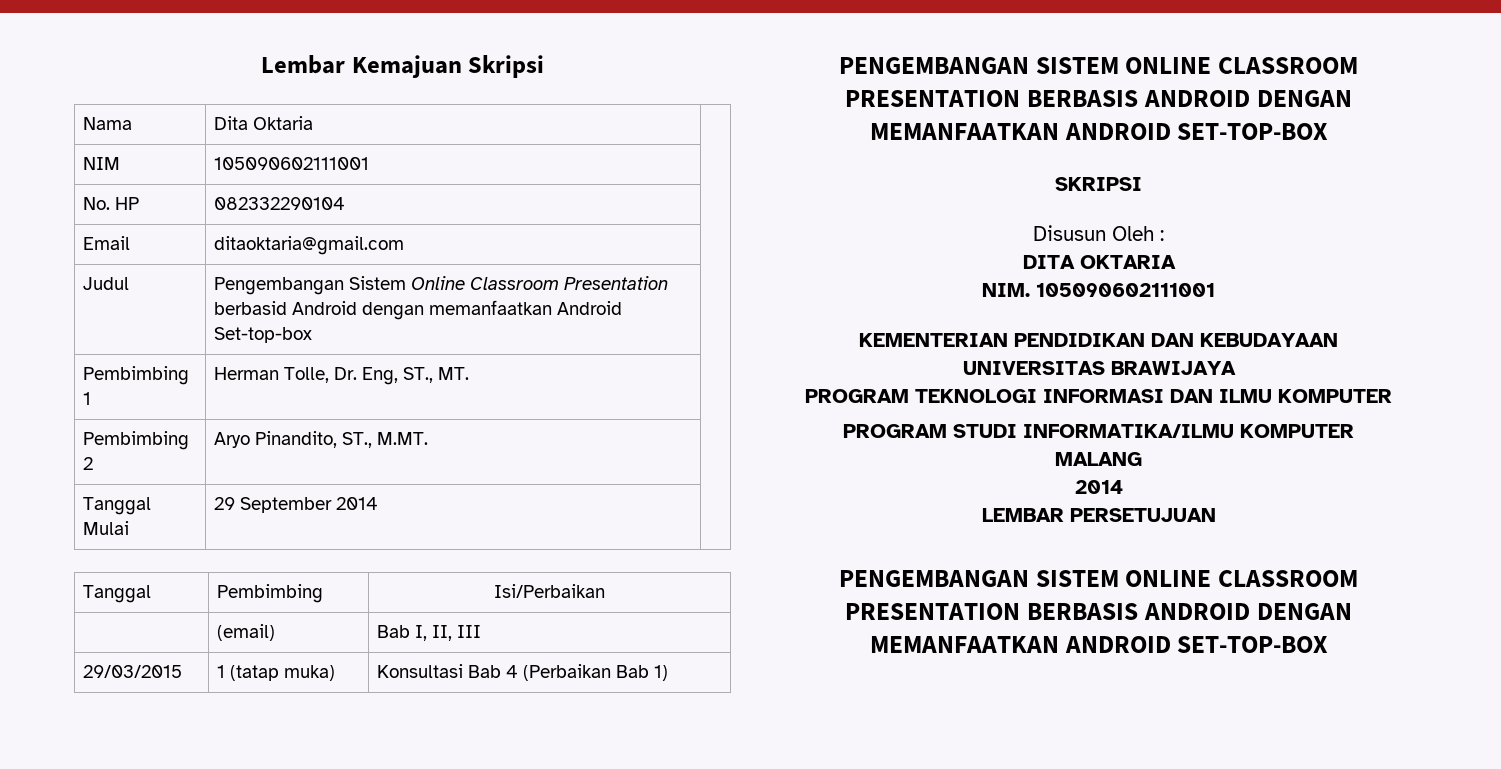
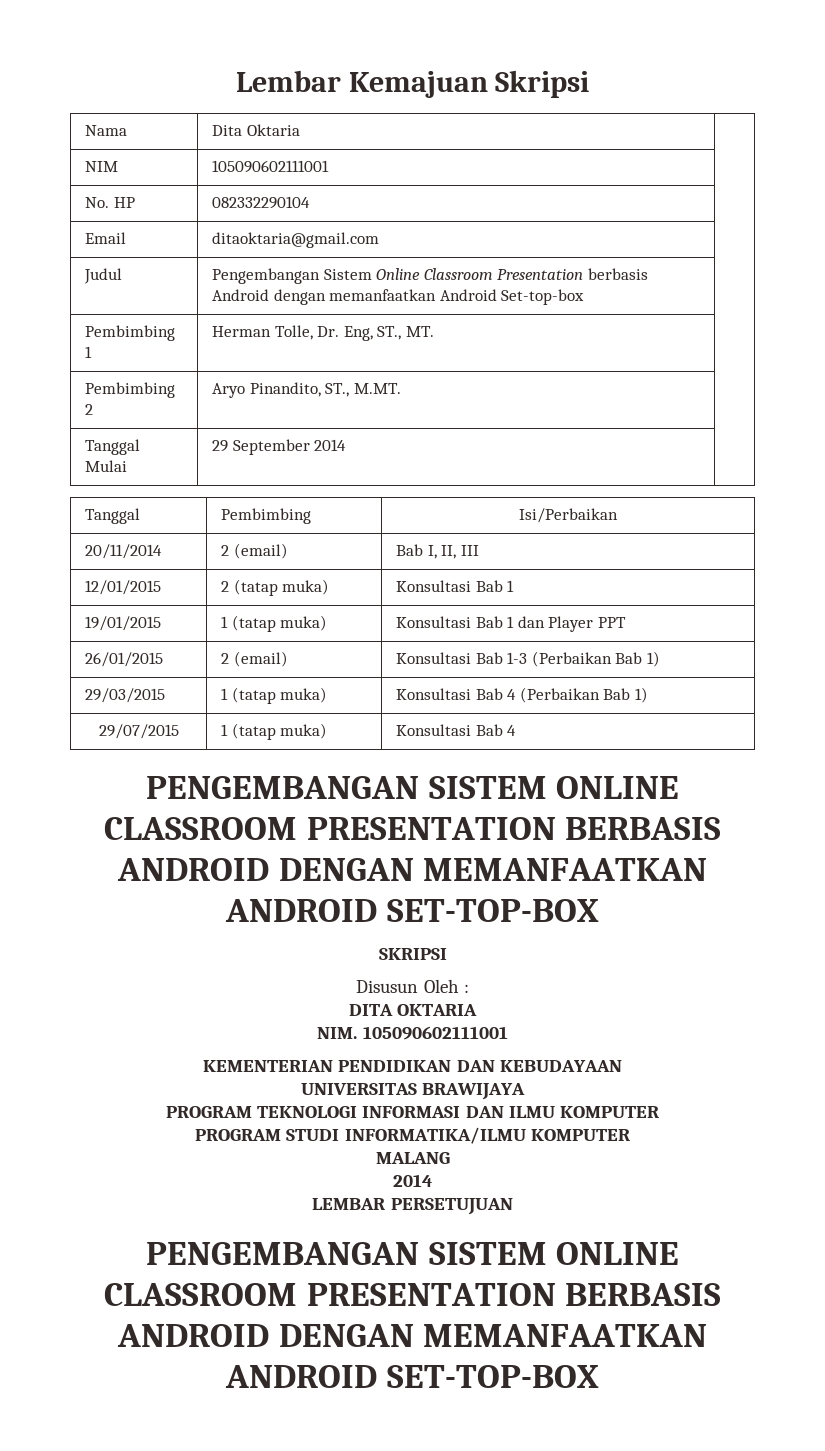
- Judul | Pengembangan Sistem Online Classroom Presentation berbasid Android dengan memanfaatkan Android Set-top-box |
+ Judul | Pengembangan Sistem Online Classroom Presentation berbasis Android dengan memanfaatkan Android Set-top-box |
- | (email) | Bab I, II, III
+ 20/11/2014 | 2 (email) | Bab I, II, III
+ 12/01/2015 | 2 (tatap muka) | Konsultasi Bab 1
+ 19/01/2015 | 1 (tatap muka) | Konsultasi Bab 1 dan Player PPT
+ 26/01/2015 | 2 (email) | Konsultasi Bab 1-3 (Perbaikan Bab 1)
+ 29/07/2015 | 1 (tatap muka) | Konsultasi Bab 4

